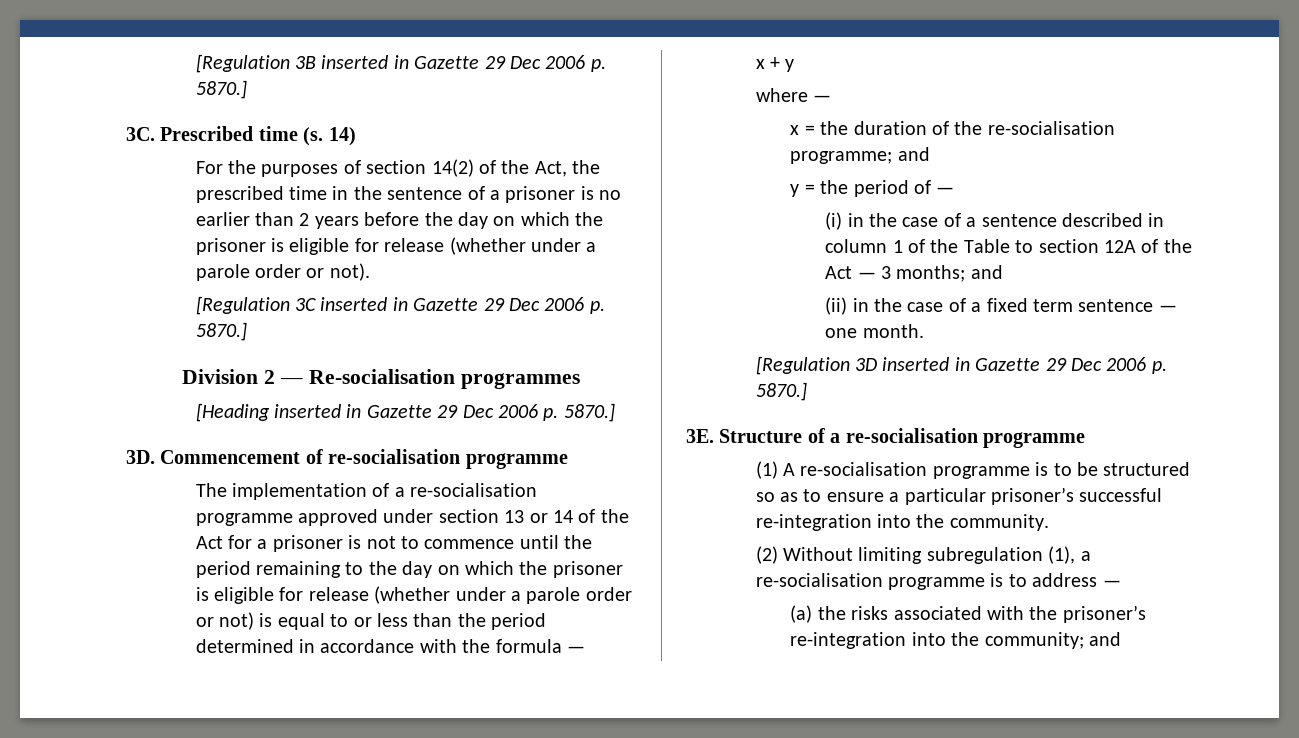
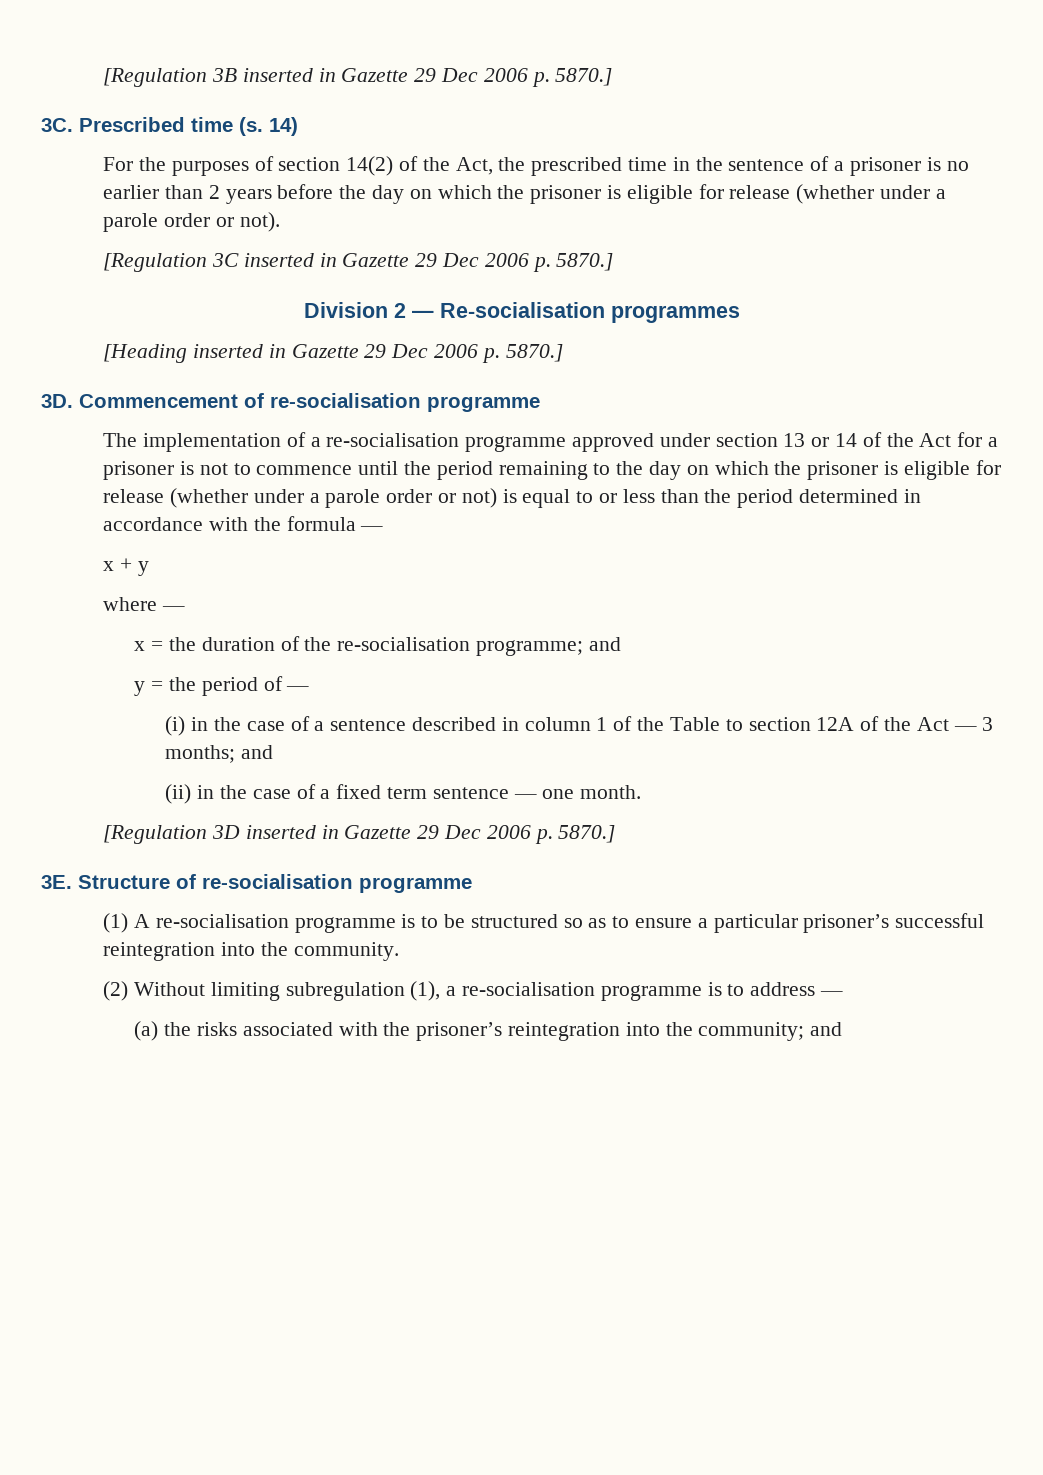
- Structure of a re-socialisation programme
+ Structure of re-socialisation programme
- (1) A re-socialisation programme is to be structured so as to ensure a particular prisoner’s successful re-integration into the community.
+ (1) A re-socialisation programme is to be structured so as to ensure a particular prisoner’s successful reintegration into the community.
- (a) the risks associated with the prisoner’s re-integration into the community; and
+ (a) the risks associated with the prisoner’s reintegration into the community; and

